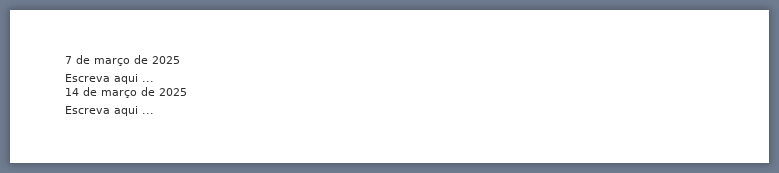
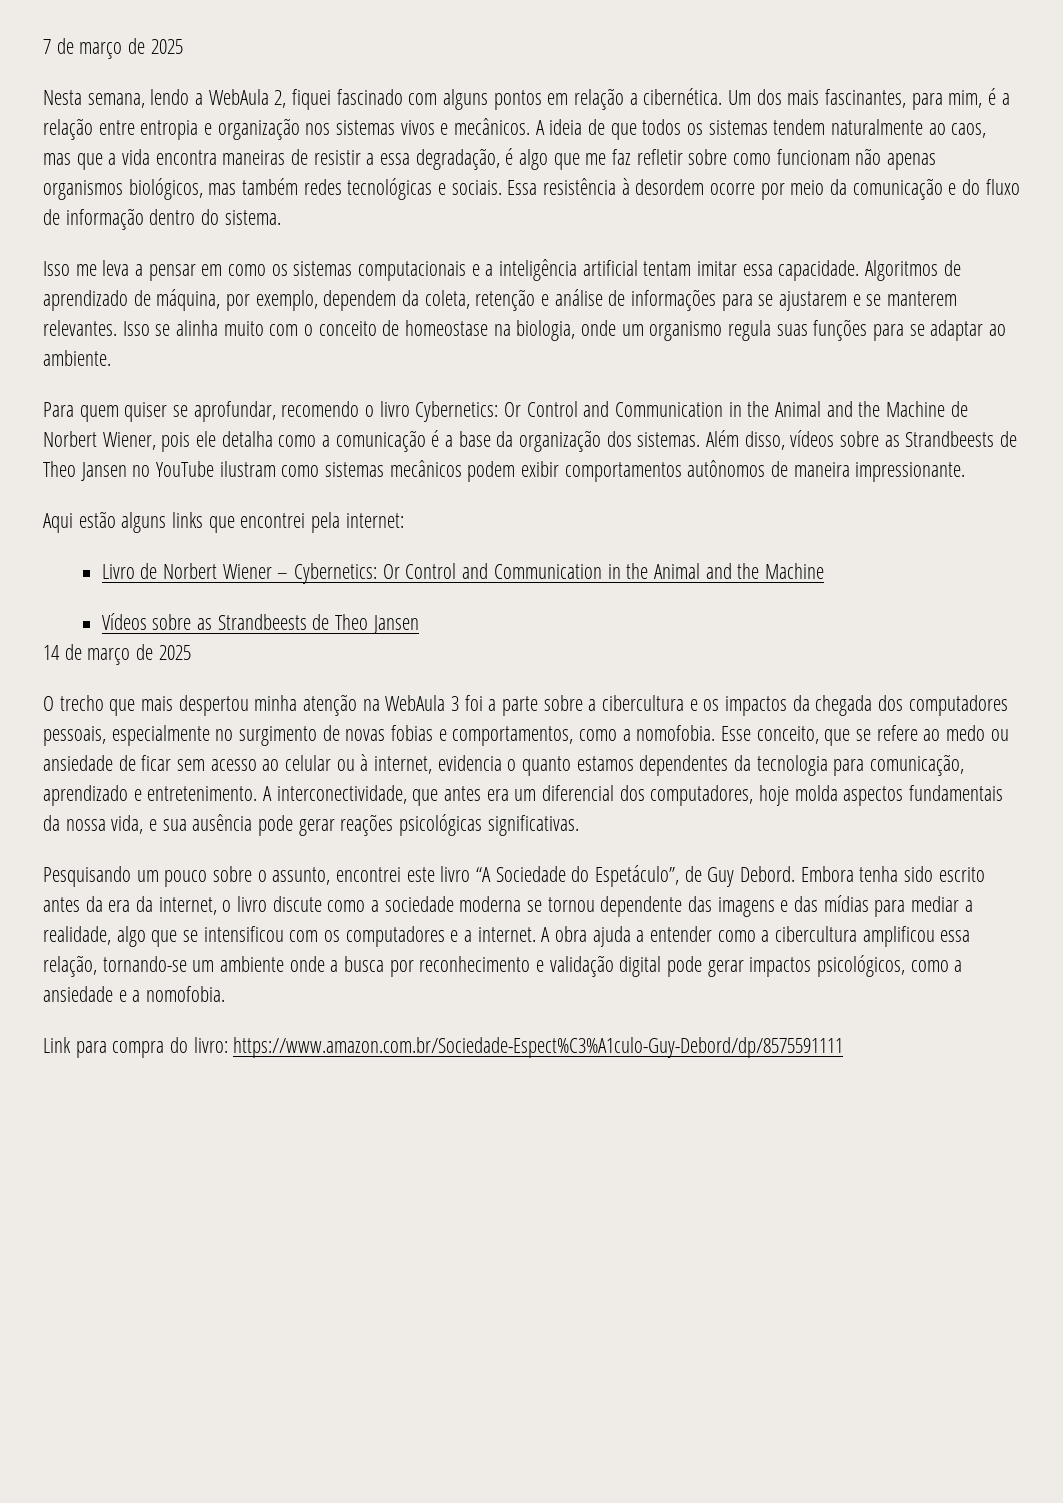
  7 de março de 2025
- Escreva aqui ...
+ Nesta semana, lendo a WebAula 2, fiquei fascinado com alguns pontos em relação a cibernética. Um dos mais fascinantes, para mim, é a relação entre entropia e organização nos sistemas vivos e mecânicos. A ideia de que todos os sistemas tendem naturalmente ao caos, mas que a vida encontra maneiras de resistir a essa degradação, é algo que me faz refletir sobre como funcionam não apenas organismos biológicos, mas também redes tecnológicas e sociais. Essa resistência à desordem ocorre por meio da comunicação e do fluxo de informação dentro do sistema.
+ Isso me leva a pensar em como os sistemas computacionais e a inteligência artificial tentam imitar essa capacidade. Algoritmos de aprendizado de máquina, por exemplo, dependem da coleta, retenção e análise de informações para se ajustarem e se manterem relevantes. Isso se alinha muito com o conceito de homeostase na biologia, onde um organismo regula suas funções para se adaptar ao ambiente.
+ Para quem quiser se aprofundar, recomendo o livro Cybernetics: Or Control and Communication in the Animal and the Machine de Norbert Wiener, pois ele detalha como a comunicação é a base da organização dos sistemas. Além disso, vídeos sobre as Strandbeests de Theo Jansen no YouTube ilustram como sistemas mecânicos podem exibir comportamentos autônomos de maneira impressionante.
+ Aqui estão alguns links que encontrei pela internet:
+ Livro de Norbert Wiener – Cybernetics: Or Control and Communication in the Animal and the Machine
+ Vídeos sobre as Strandbeests de Theo Jansen
  14 de março de 2025
- Escreva aqui ...
+ O trecho que mais despertou minha atenção na WebAula 3 foi a parte sobre a cibercultura e os impactos da chegada dos computadores pessoais, especialmente no surgimento de novas fobias e comportamentos, como a nomofobia. Esse conceito, que se refere ao medo ou ansiedade de ficar sem acesso ao celular ou à internet, evidencia o quanto estamos dependentes da tecnologia para comunicação, aprendizado e entretenimento. A interconectividade, que antes era um diferencial dos computadores, hoje molda aspectos fundamentais da nossa vida, e sua ausência pode gerar reações psicológicas significativas.
+ Pesquisando um pouco sobre o assunto, encontrei este livro “A Sociedade do Espetáculo”, de Guy Debord. Embora tenha sido escrito antes da era da internet, o livro discute como a sociedade moderna se tornou dependente das imagens e das mídias para mediar a realidade, algo que se intensificou com os computadores e a internet. A obra ajuda a entender como a cibercultura amplificou essa relação, tornando-se um ambiente onde a busca por reconhecimento e validação digital pode gerar impactos psicológicos, como a ansiedade e a nomofobia.
+ Link para compra do livro: https://www.amazon.com.br/Sociedade-Espect%C3%A1culo-Guy-Debord/dp/8575591111

